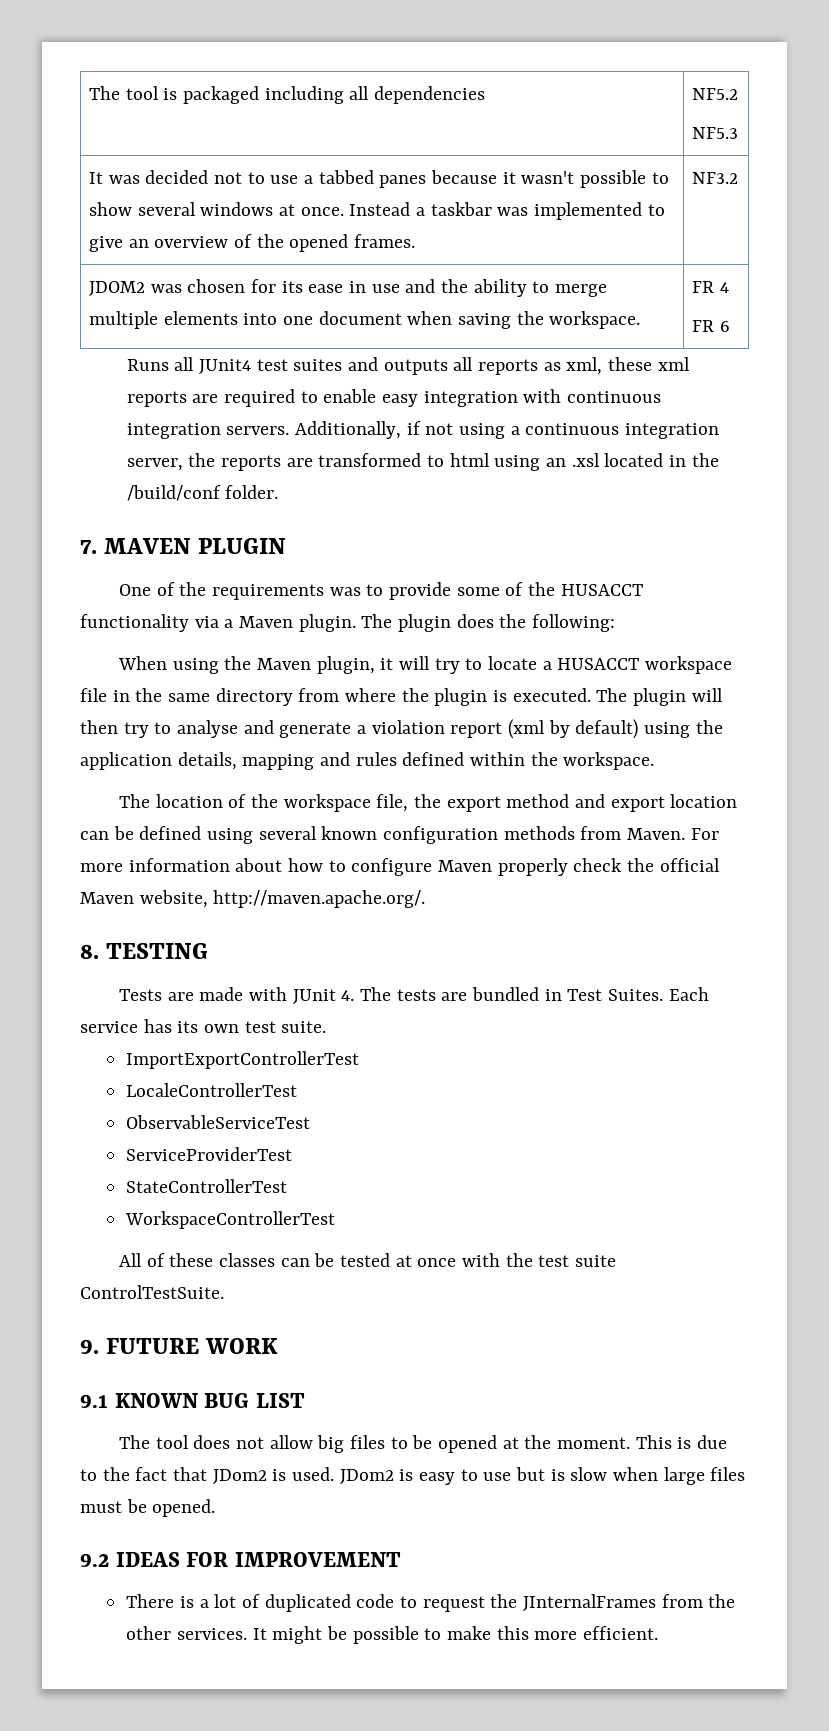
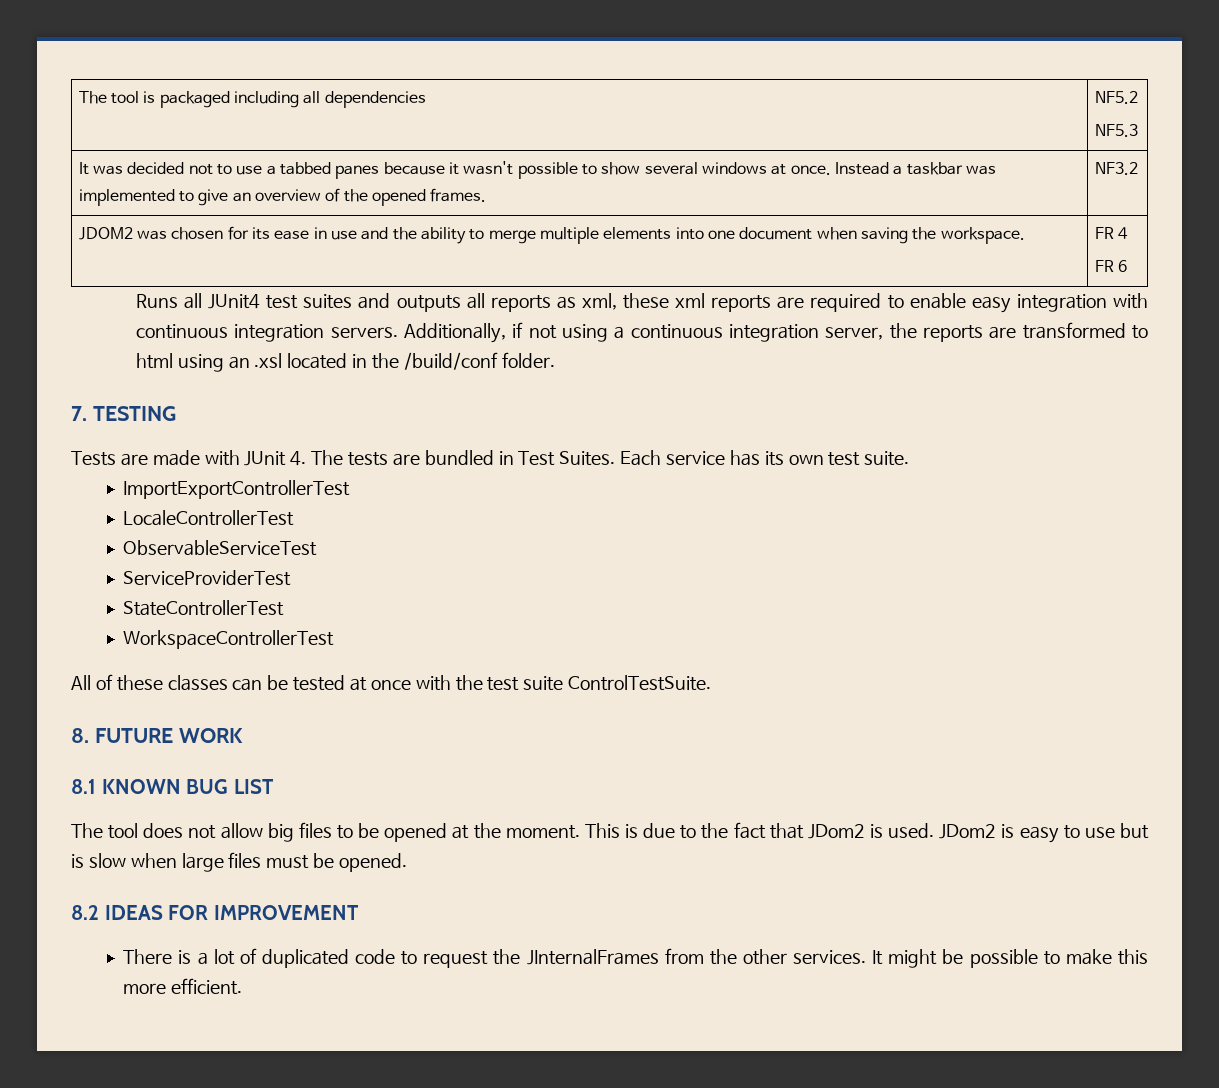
- 7. MAVEN PLUGIN
- One of the requirements was to provide some of the HUSACCT functionality via a Maven plugin. The plugin does the following:
- When using the Maven plugin, it will try to locate a HUSACCT workspace file in the same directory from where the plugin is executed. The plugin will then try to analyse and generate a violation report (xml by default) using the application details, mapping and rules defined within the workspace.
- The location of the workspace file, the export method and export location can be defined using several known configuration methods from Maven. For more information about how to configure Maven properly check the official Maven website, http://maven.apache.org/.
- 8. TESTING
+ 7. TESTING
- 9. FUTURE WORK
+ 8. FUTURE WORK
- 9.1 KNOWN BUG LIST
+ 8.1 KNOWN BUG LIST
- 9.2 IDEAS FOR IMPROVEMENT
+ 8.2 IDEAS FOR IMPROVEMENT

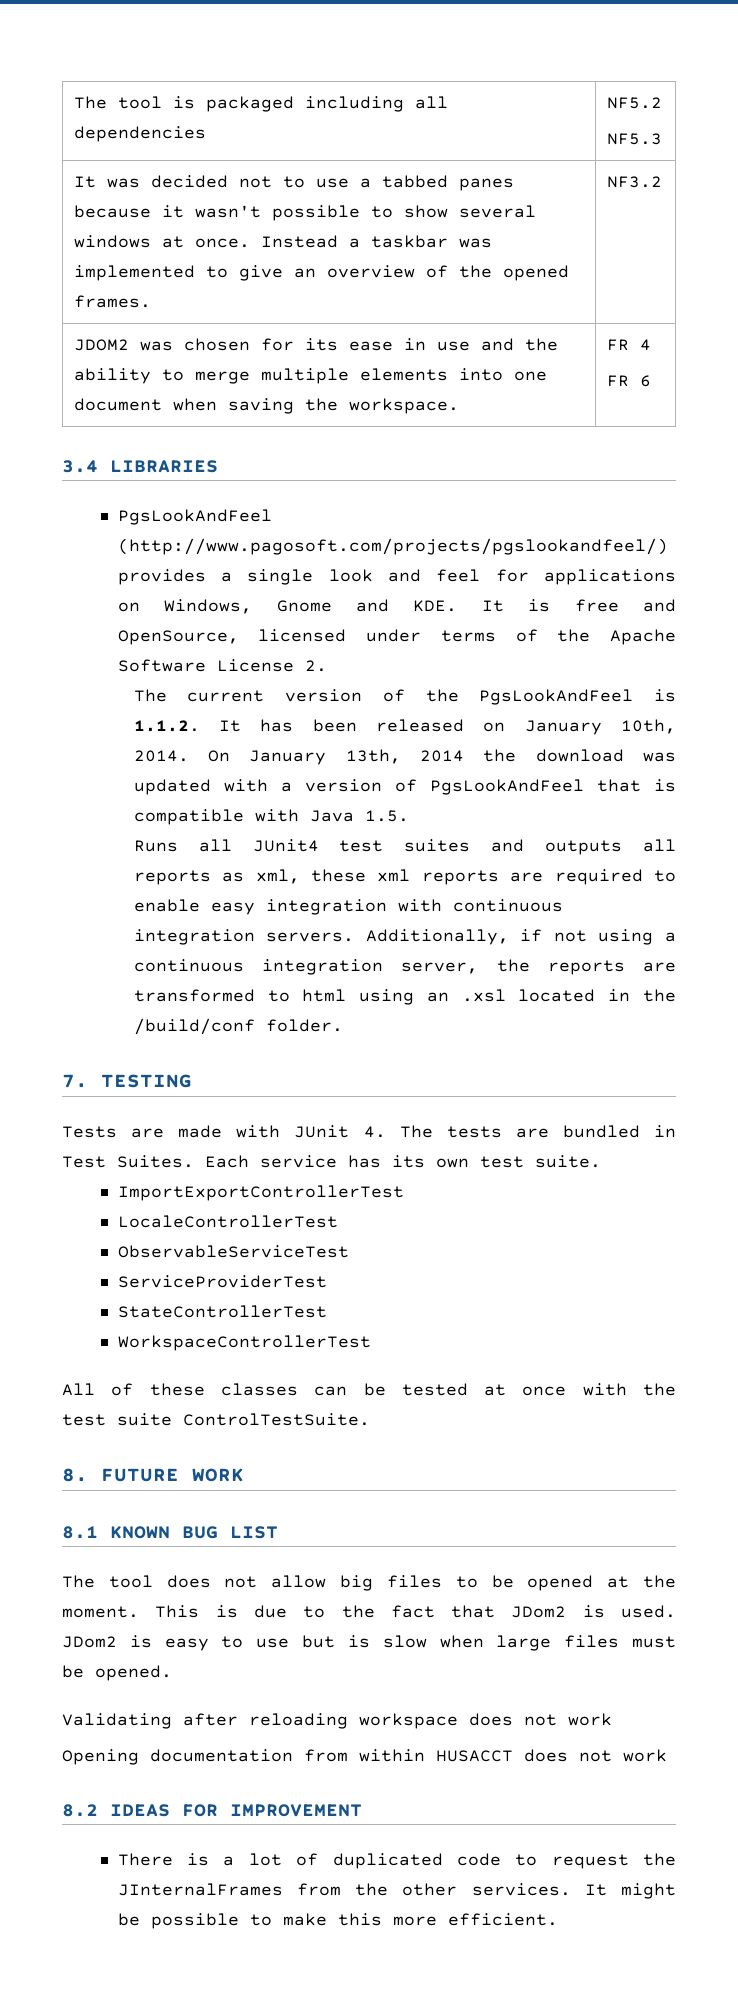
+ 3.4 LIBRARIES
+ PgsLookAndFeel (http://www.pagosoft.com/projects/pgslookandfeel/) provides a single look and feel for applications on Windows, Gnome and KDE. It is free and OpenSource, licensed under terms of the Apache Software License 2.
+ The current version of the PgsLookAndFeel is 1.1.2. It has been released on January 10th, 2014. On January 13th, 2014 the download was updated with a version of PgsLookAndFeel that is compatible with Java 1.5.
+ Validating after reloading workspace does not work
+ Opening documentation from within HUSACCT does not work

